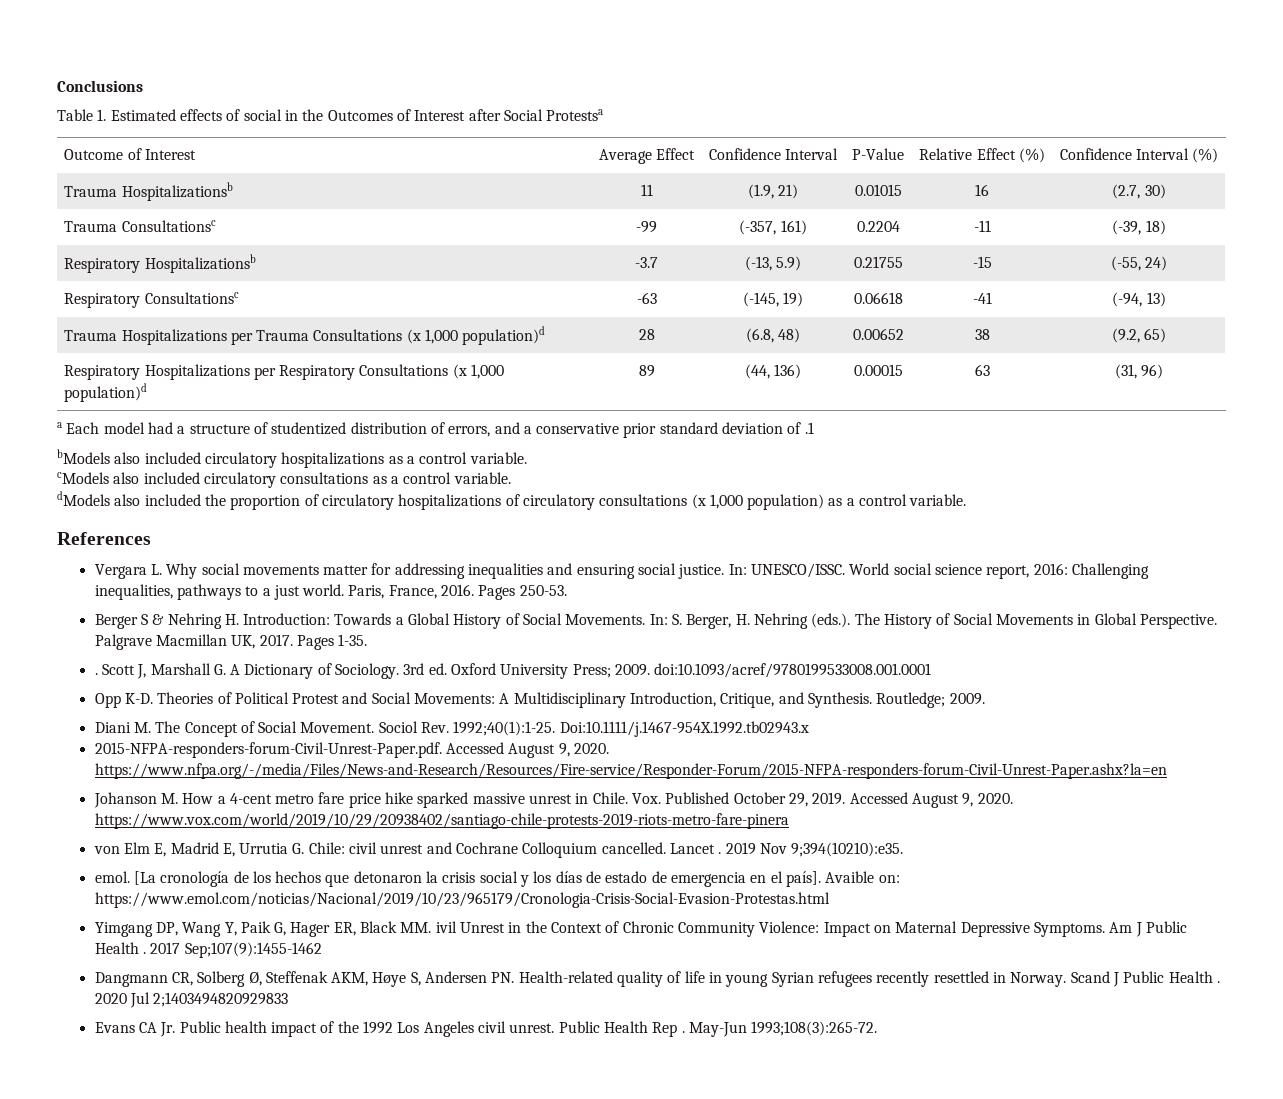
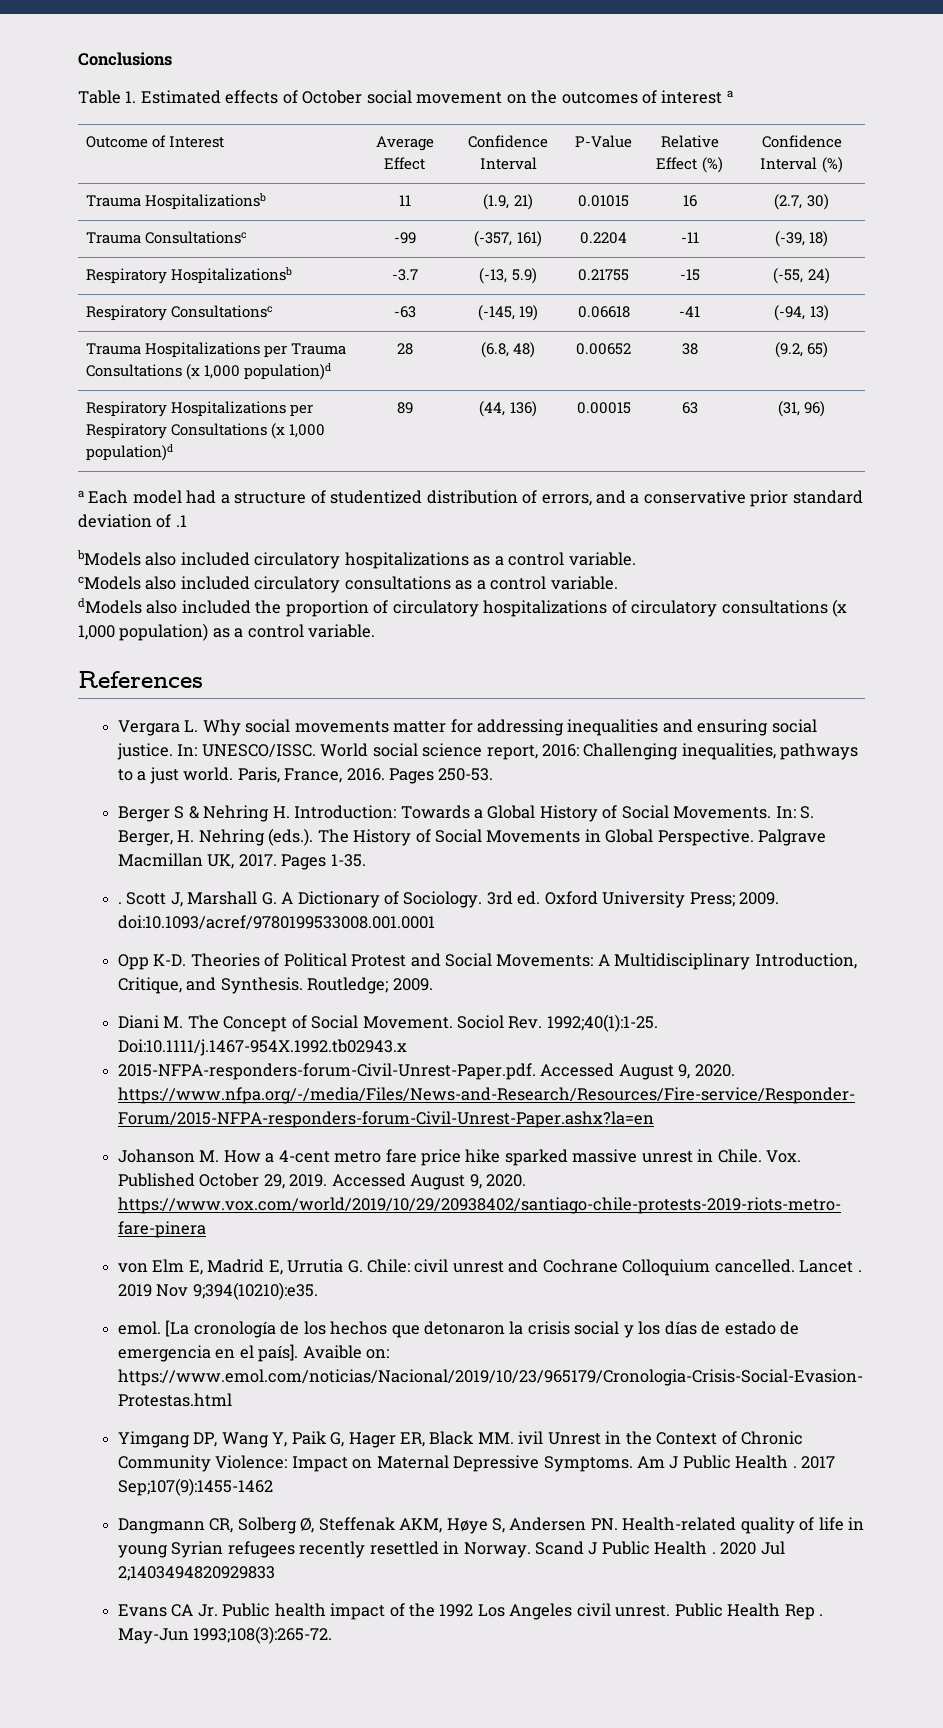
- Table 1. Estimated effects of social in the Outcomes of Interest after Social Protestsa
+ Table 1. Estimated effects of October social movement on the outcomes of interest a

